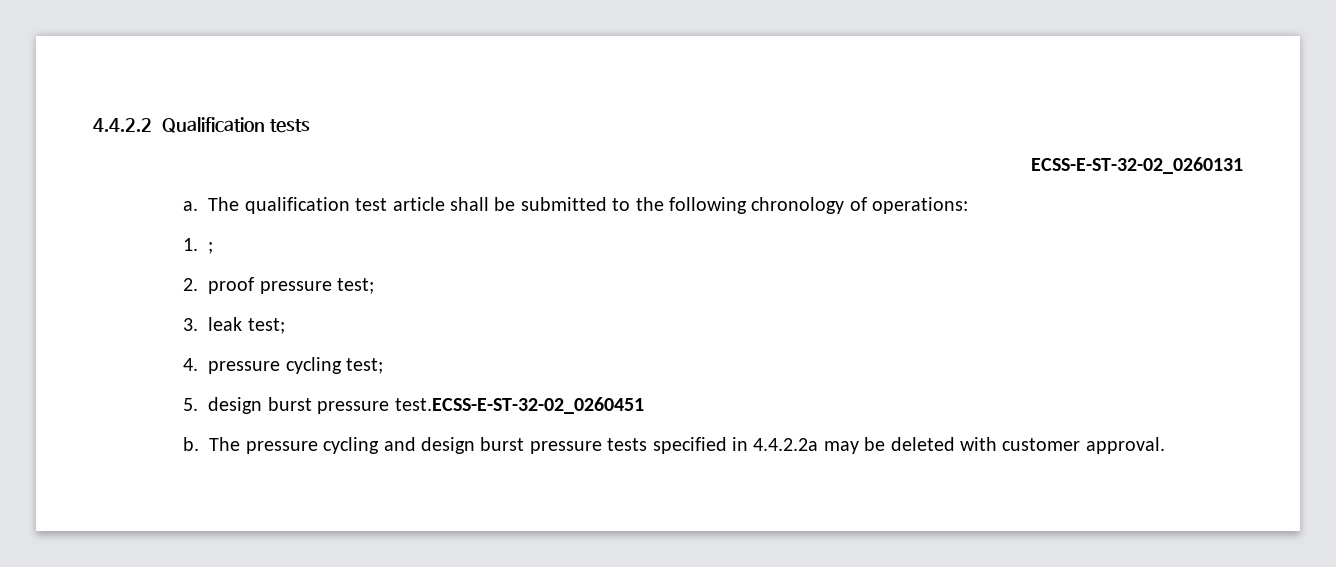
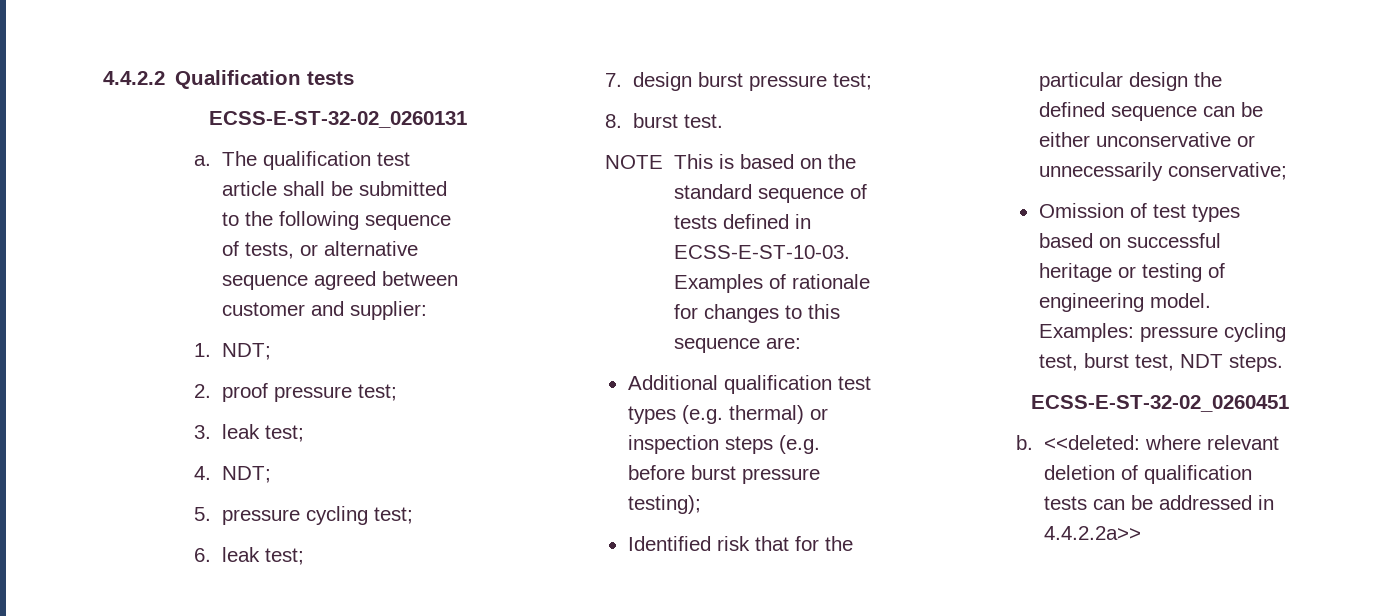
- The qualification test article shall be submitted to the following chronology of operations:
+ The qualification test article shall be submitted to the following sequence of tests, or alternative sequence agreed between customer and supplier:
- 1. ;
+ 1. NDT;
- 4. pressure cycling test;
+ 4. NDT;
+ 5. pressure cycling test;
- 5. design burst pressure test.ECSS-E-ST-32-02_0260451
- b. The pressure cycling and design burst pressure tests specified in 4.4.2.2a may be deleted with customer approval.
+ 6. leak test;
+ 7. design burst pressure test;
+ 8. burst test.
+ NOTE This is based on the standard sequence of tests defined in ECSS-E-ST-10-03. Examples of rationale for changes to this sequence are:
+ Additional qualification test types (e.g. thermal) or inspection steps (e.g. before burst pressure testing);
+ Identified risk that for the particular design the defined sequence can be either unconservative or unnecessarily conservative;
+ Omission of test types based on successful heritage or testing of engineering model. Examples: pressure cycling test, burst test, NDT steps.
+ ECSS-E-ST-32-02_0260451
+ b. <<deleted: where relevant deletion of qualification tests can be addressed in 4.4.2.2a>>

